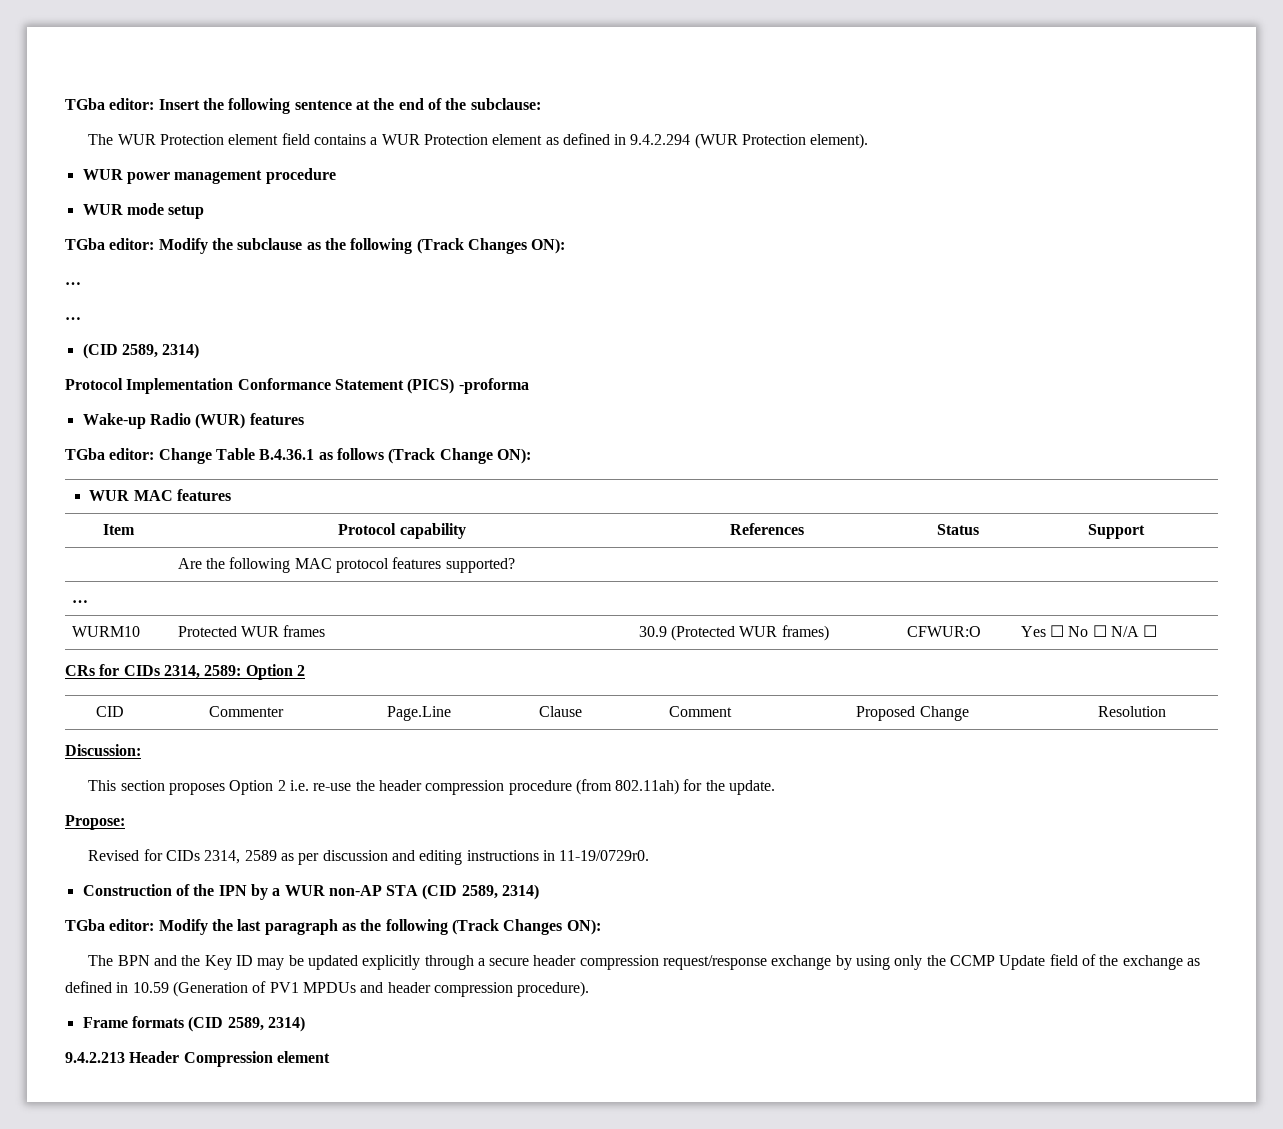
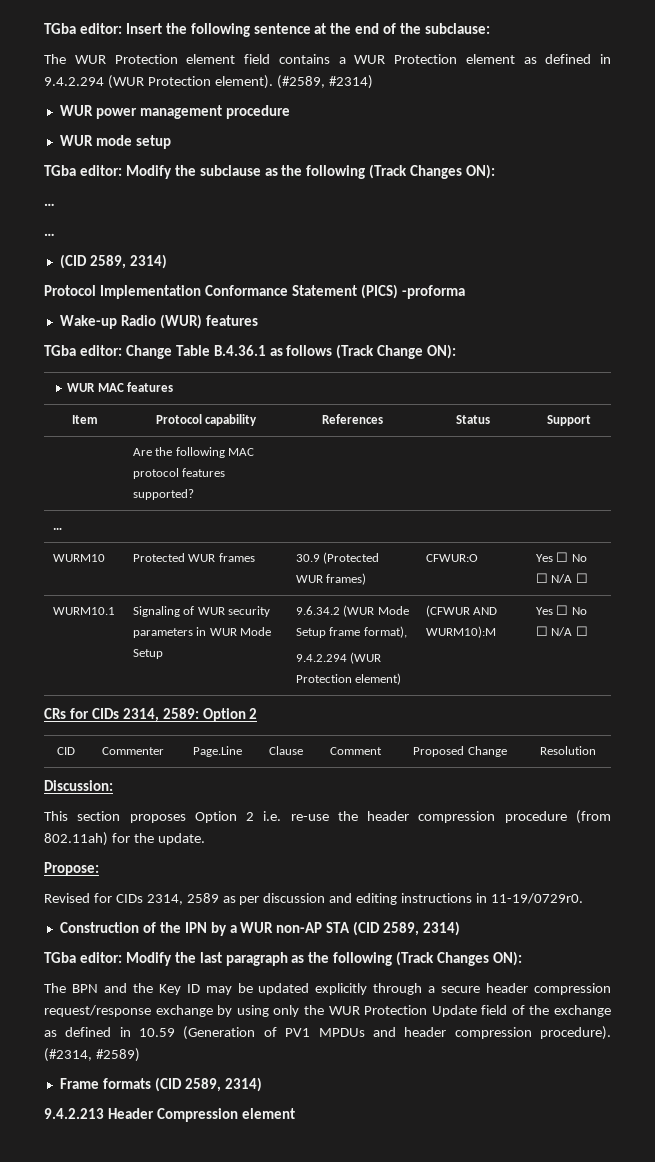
+ (#2589, #2314)
+ WURM10.1 | Signaling of WUR security parameters in WUR Mode Setup | 9.6.34.2 (WUR Mode Setup frame format),
+ 9.4.2.294 (WUR Protection element) | (CFWUR AND WURM10):M | Yes ☐ No ☐ N/A ☐
- The BPN and the Key ID may be updated explicitly through a secure header compression request/response exchange by using only the CCMP Update field of the exchange as defined in 10.59 (Generation of PV1 MPDUs and header compression procedure).
+ The BPN and the Key ID may be updated explicitly through a secure header compression request/response exchange by using only the WUR Protection Update field of the exchange as defined in 10.59 (Generation of PV1 MPDUs and header compression procedure). (#2314, #2589)

